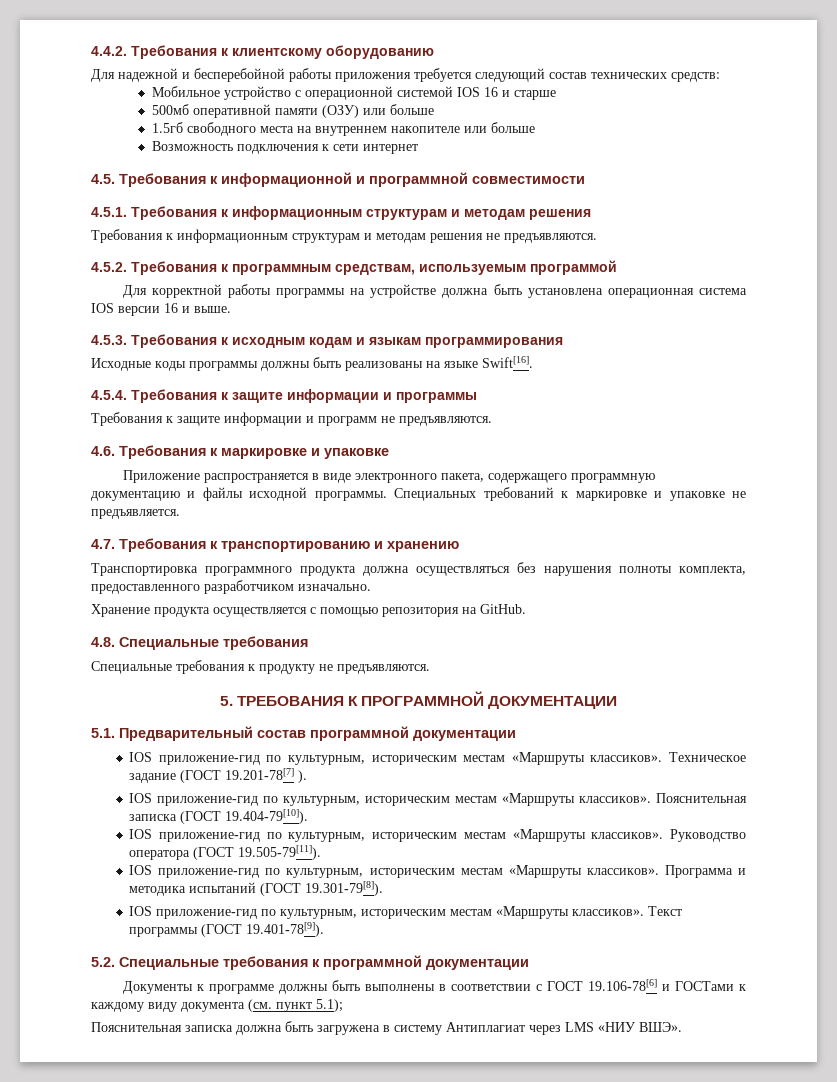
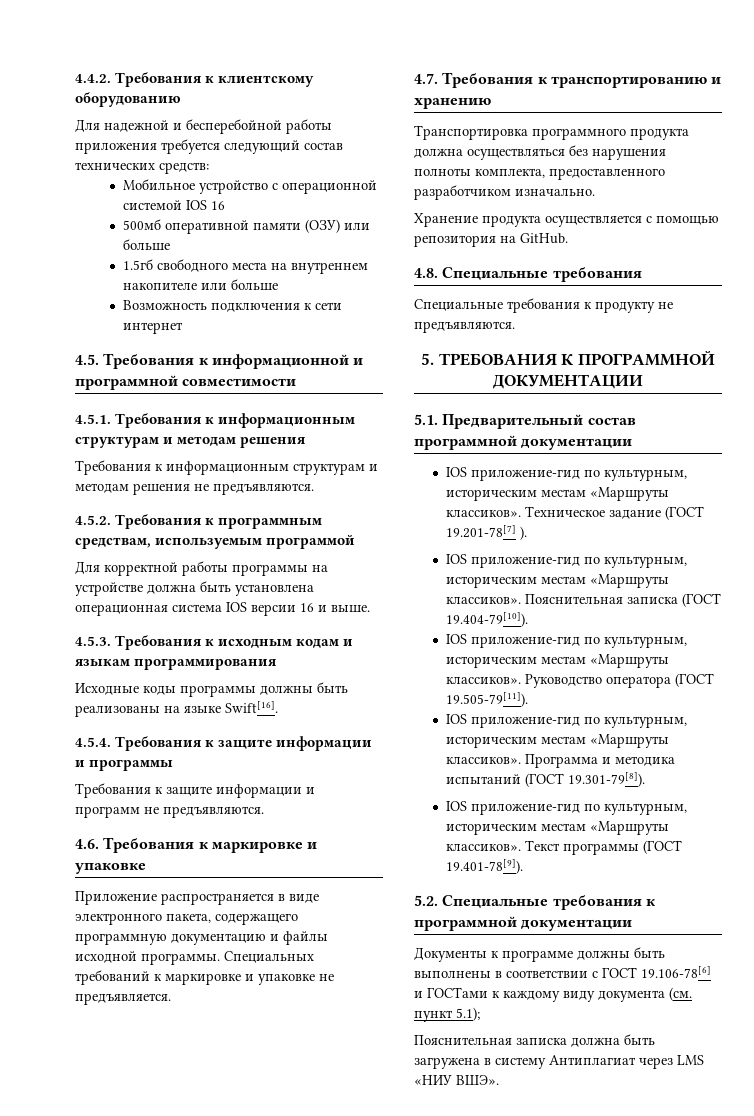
- Мобильное устройство с операционной системой IOS 16 и старше
+ Мобильное устройство с операционной системой IOS 16

